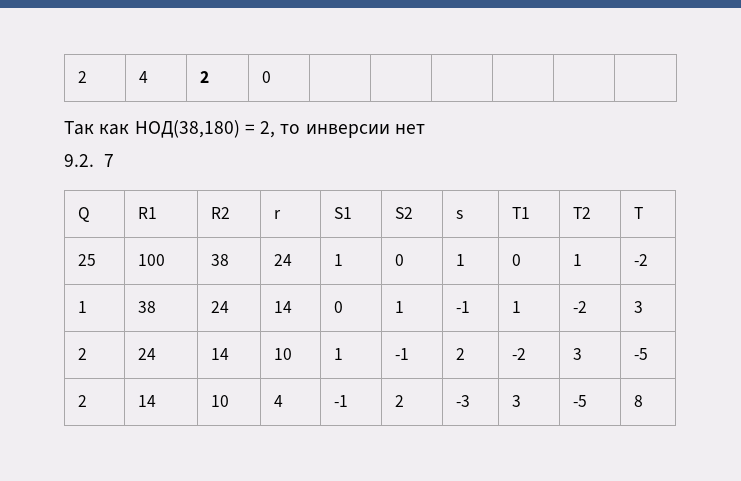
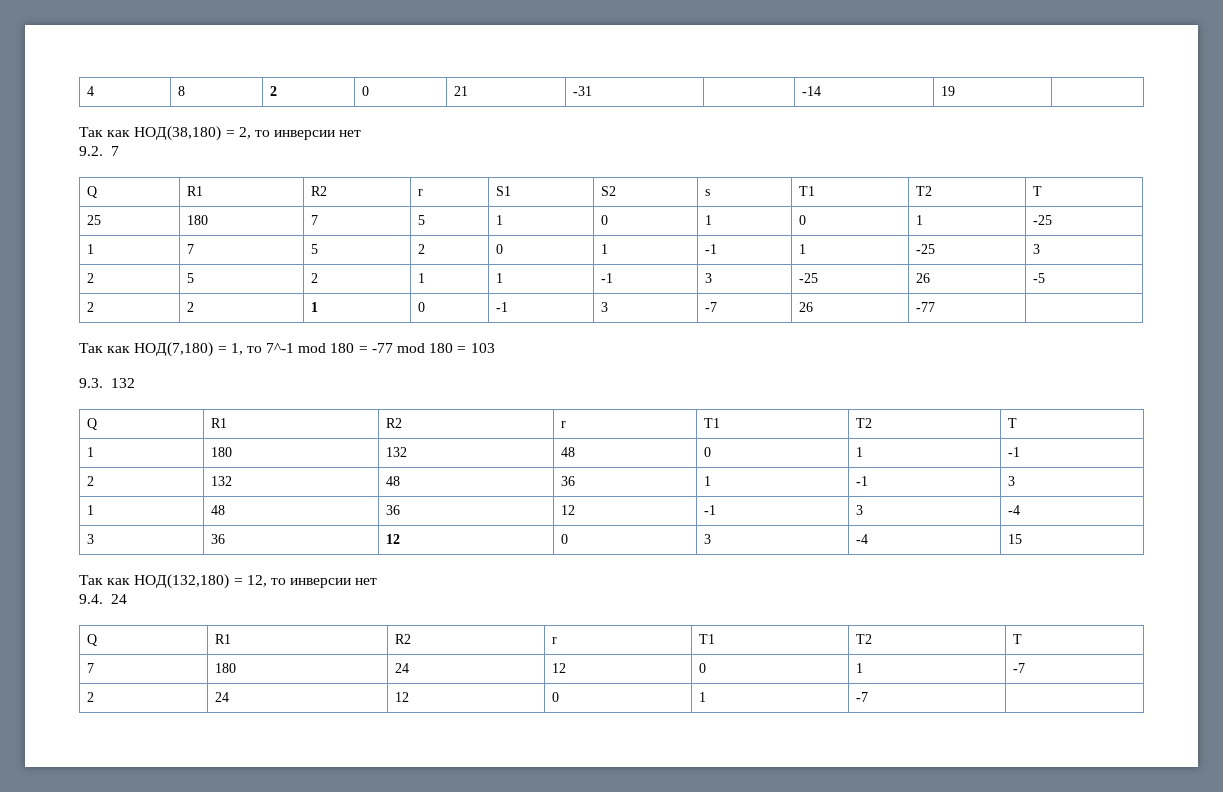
- 2 | 4 | 2 | 0 | | | | | |
+ 4 | 8 | 2 | 0 | 21 | -31 | | -14 | 19 |
- 25 | 100 | 38 | 24 | 1 | 0 | 1 | 0 | 1 | -2
- 1 | 38 | 24 | 14 | 0 | 1 | -1 | 1 | -2 | 3
+ 25 | 180 | 7 | 5 | 1 | 0 | 1 | 0 | 1 | -25
+ 1 | 7 | 5 | 2 | 0 | 1 | -1 | 1 | -25 | 3
- 2 | 24 | 14 | 10 | 1 | -1 | 2 | -2 | 3 | -5
+ 2 | 5 | 2 | 1 | 1 | -1 | 3 | -25 | 26 | -5
- 2 | 14 | 10 | 4 | -1 | 2 | -3 | 3 | -5 | 8
+ 2 | 2 | 1 | 0 | -1 | 3 | -7 | 26 | -77 |
+ Так как НОД(7,180) = 1, то 7^-1 mod 180 = -77 mod 180 = 103
+ 9.3. 132
+ Q | R1 | R2 | r | T1 | T2 | T
+ 1 | 180 | 132 | 48 | 0 | 1 | -1
+ 2 | 132 | 48 | 36 | 1 | -1 | 3
+ 1 | 48 | 36 | 12 | -1 | 3 | -4
+ 3 | 36 | 12 | 0 | 3 | -4 | 15
+ Так как НОД(132,180) = 12, то инверсии нет
+ 9.4. 24
+ Q | R1 | R2 | r | T1 | T2 | T
+ 7 | 180 | 24 | 12 | 0 | 1 | -7
+ 2 | 24 | 12 | 0 | 1 | -7 |

